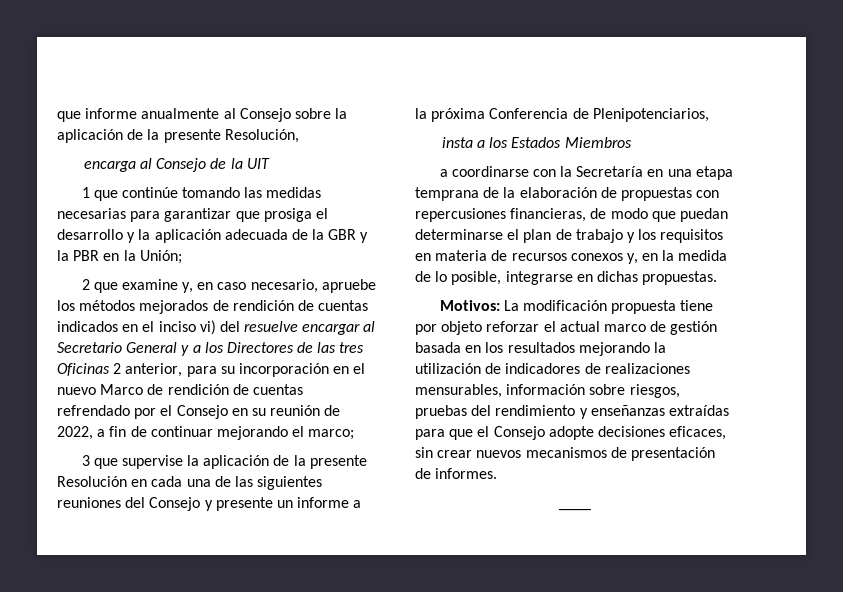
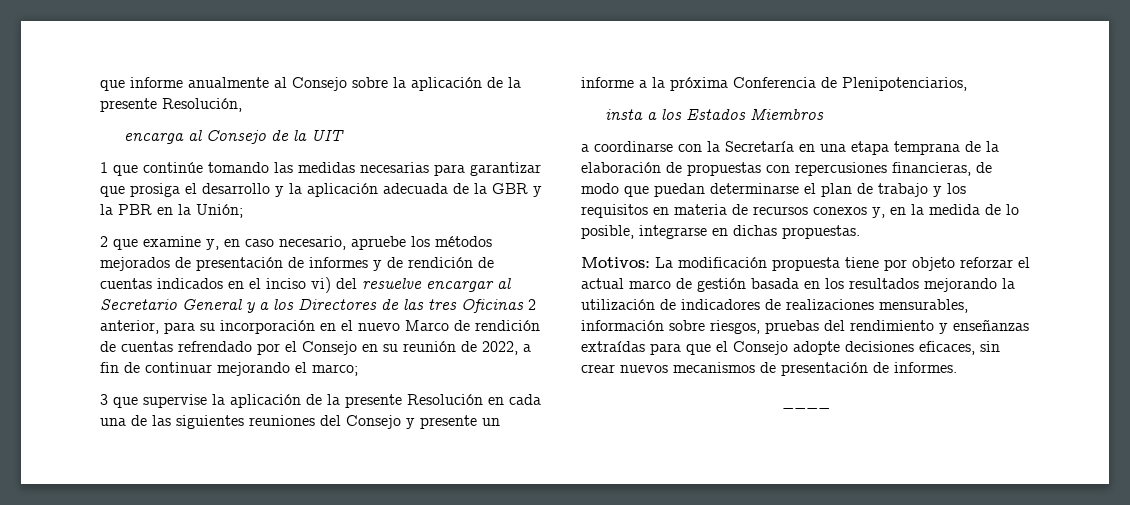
- 2 que examine y, en caso necesario, apruebe los métodos mejorados de rendición de cuentas indicados en el inciso vi) del resuelve encargar al Secretario General y a los Directores de las tres Oficinas 2 anterior, para su incorporación en el nuevo Marco de rendición de cuentas refrendado por el Consejo en su reunión de 2022, a fin de continuar mejorando el marco;
+ 2 que examine y, en caso necesario, apruebe los métodos mejorados de presentación de informes y de rendición de cuentas indicados en el inciso vi) del resuelve encargar al Secretario General y a los Directores de las tres Oficinas 2 anterior, para su incorporación en el nuevo Marco de rendición de cuentas refrendado por el Consejo en su reunión de 2022, a fin de continuar mejorando el marco;

